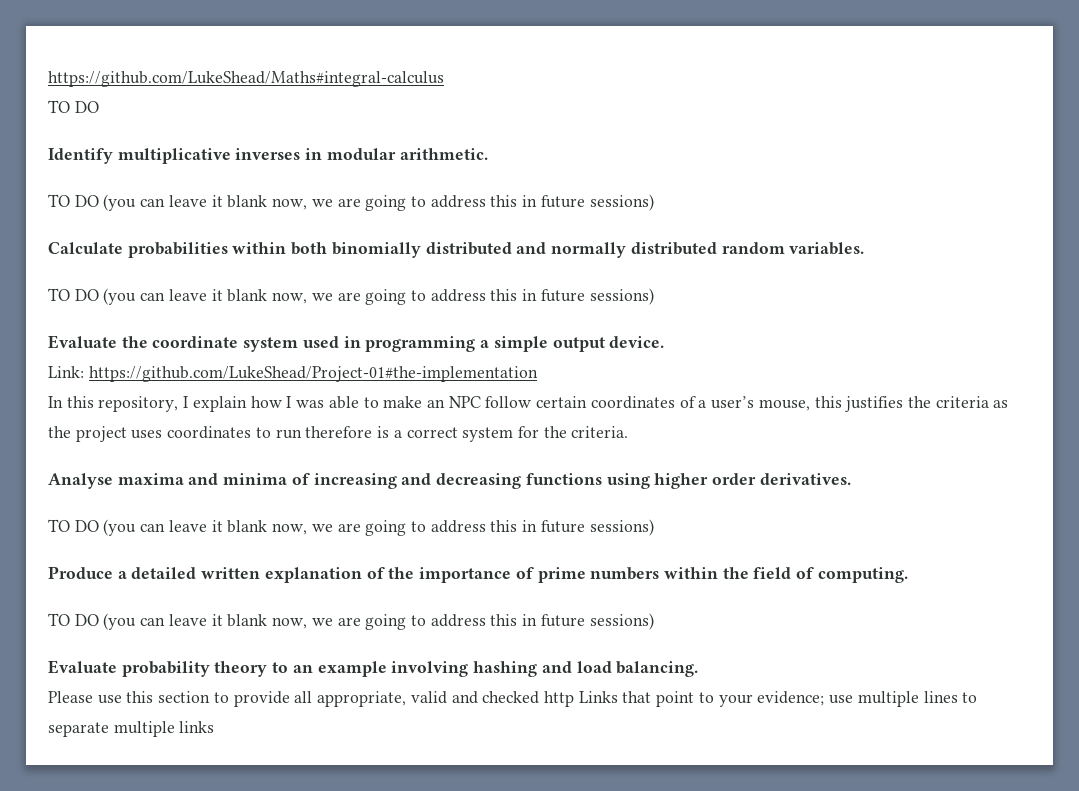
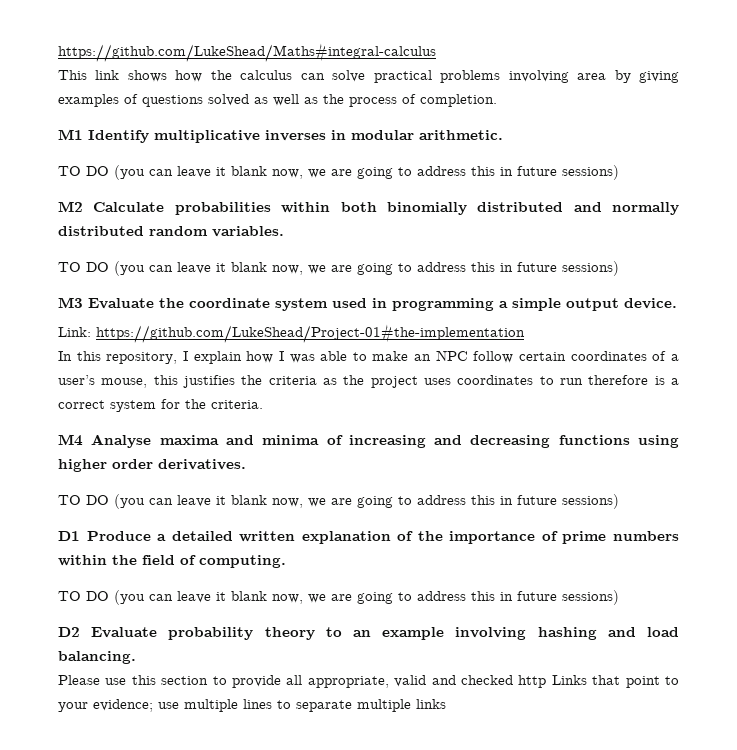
  https://github.com/LukeShead/Maths#integral-calculus
- TO DO
- Identify multiplicative inverses in modular arithmetic.
+ This link shows how the calculus can solve practical problems involving area by giving examples of questions solved as well as the process of completion.
+ M1 Identify multiplicative inverses in modular arithmetic.
- Calculate probabilities within both binomially distributed and normally distributed random variables.
+ M2 Calculate probabilities within both binomially distributed and normally distributed random variables.
- Evaluate the coordinate system used in programming a simple output device.
+ M3 Evaluate the coordinate system used in programming a simple output device.
- Analyse maxima and minima of increasing and decreasing functions using higher order derivatives.
+ M4 Analyse maxima and minima of increasing and decreasing functions using higher order derivatives.
- Produce a detailed written explanation of the importance of prime numbers within the field of computing.
+ D1 Produce a detailed written explanation of the importance of prime numbers within the field of computing.
- Evaluate probability theory to an example involving hashing and load balancing.
+ D2 Evaluate probability theory to an example involving hashing and load balancing.

